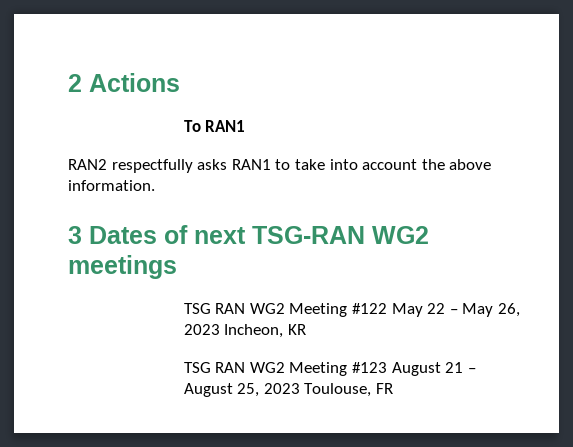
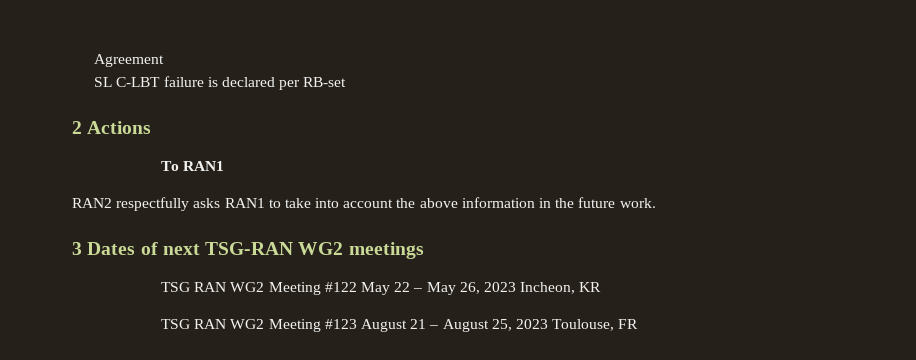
+ Agreement
+ SL C-LBT failure is declared per RB-set
- RAN2 respectfully asks RAN1 to take into account the above information.
+ RAN2 respectfully asks RAN1 to take into account the above information in the future work.

